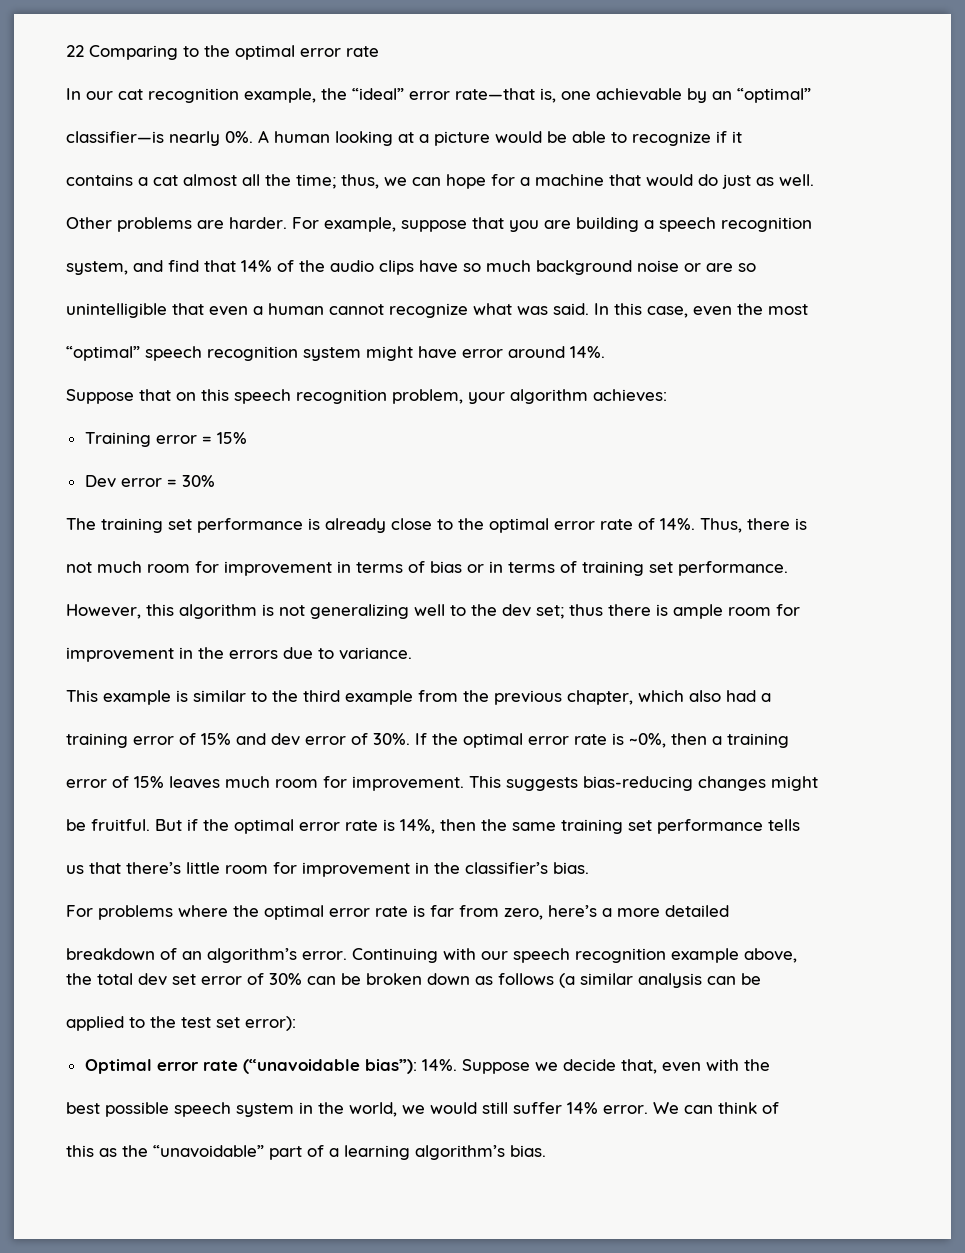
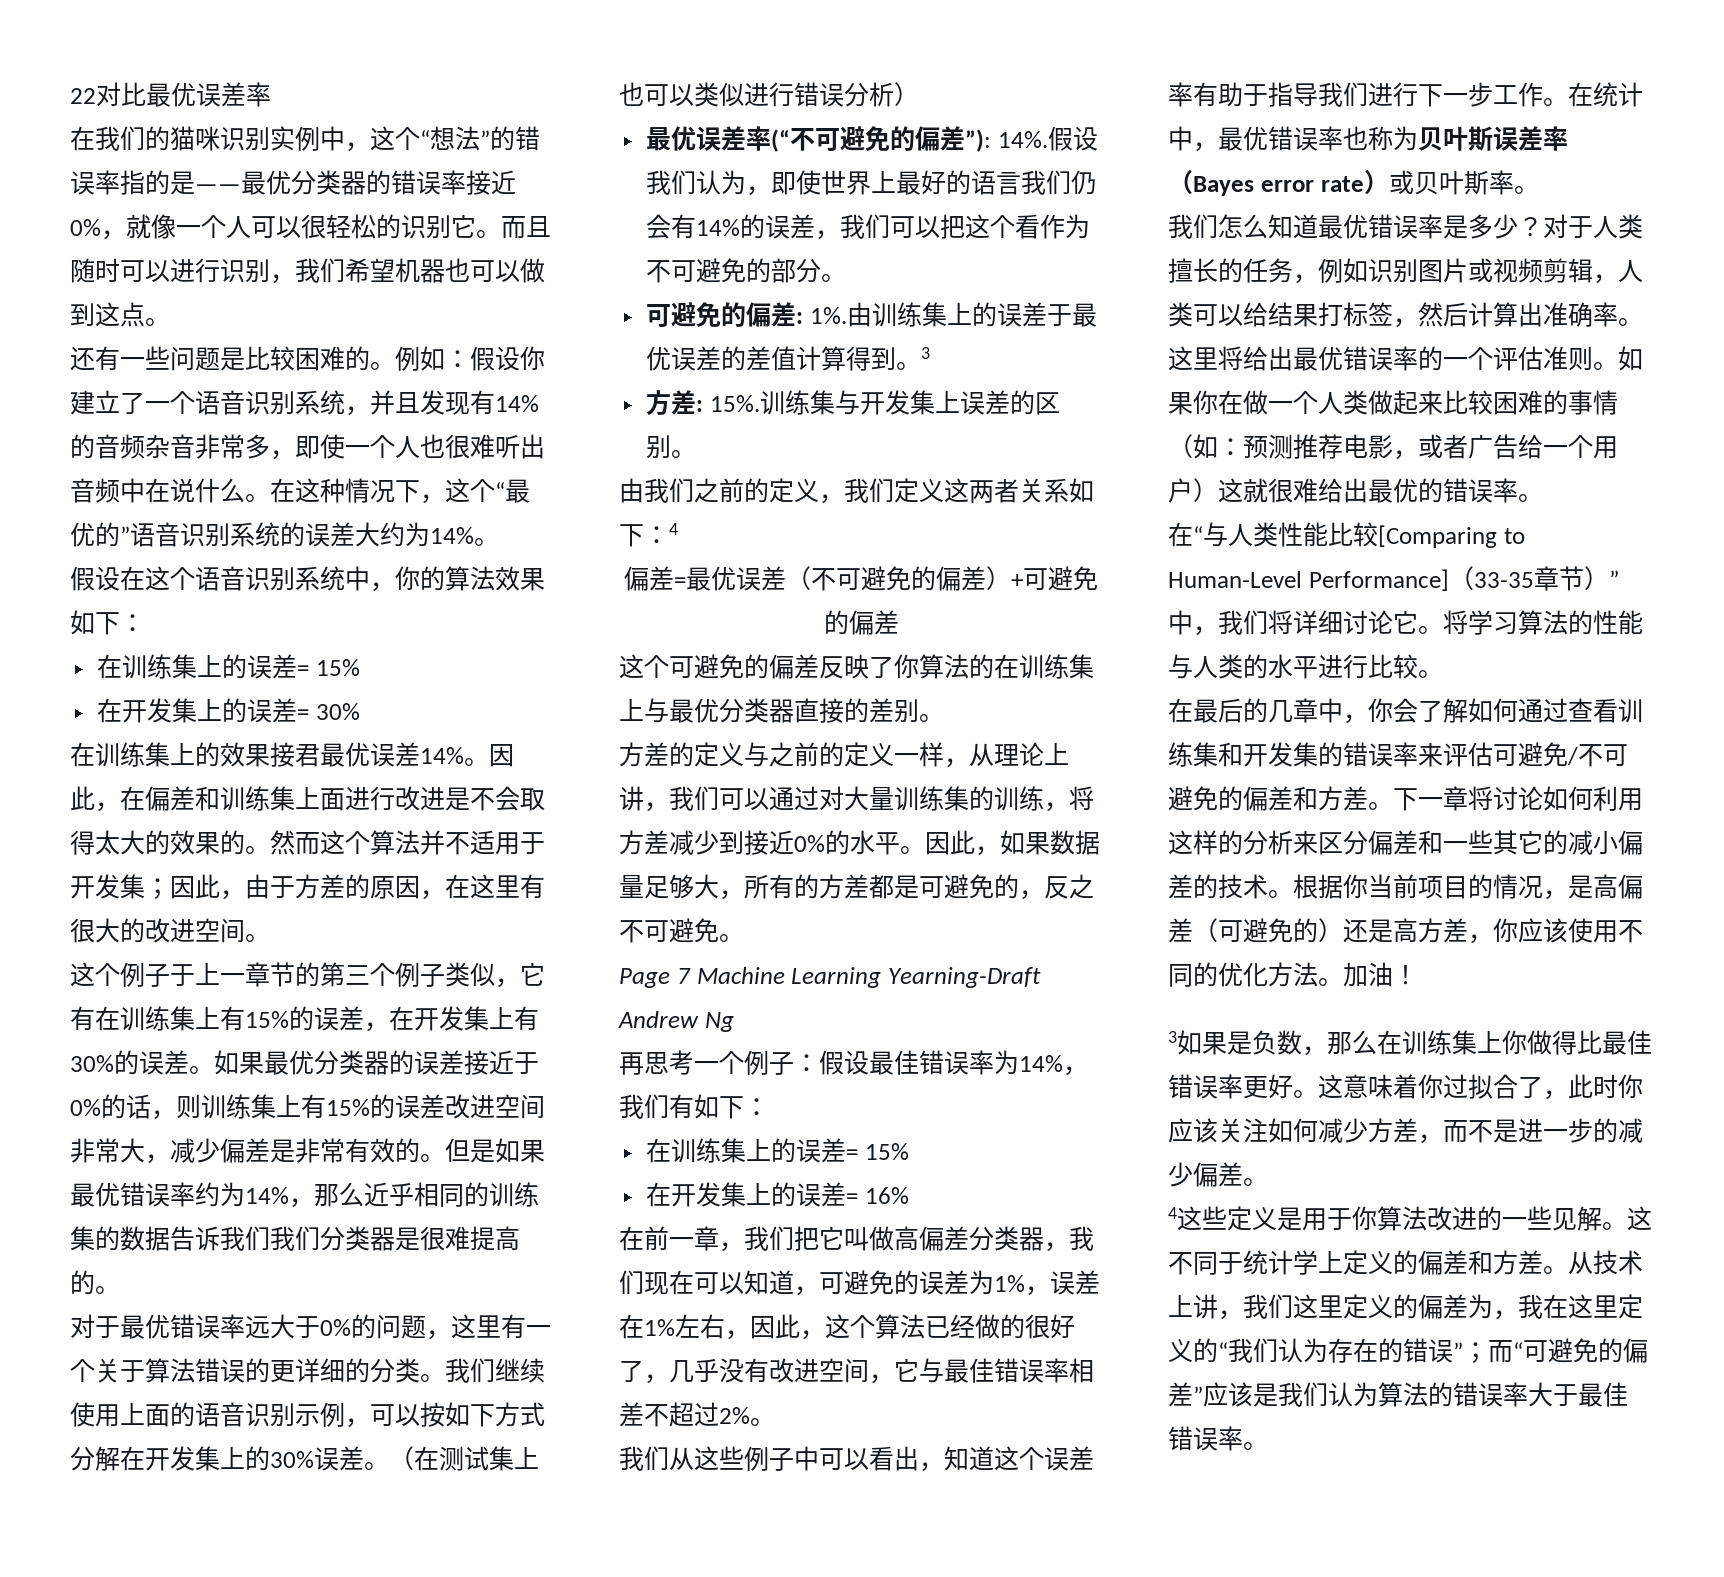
- 22 Comparing to the optimal error rate
- In our cat recognition example, the “ideal” error rate—that is, one achievable by an “optimal”
- classifier—is nearly 0%. A human looking at a picture would be able to recognize if it
- contains a cat almost all the time; thus, we can hope for a machine that would do just as well.
- Other problems are harder. For example, suppose that you are building a speech recognition
- system, and find that 14% of the audio clips have so much background noise or are so
- unintelligible that even a human cannot recognize what was said. In this case, even the most
- “optimal” speech recognition system might have error around 14%.
- Suppose that on this speech recognition problem, your algorithm achieves:
- Training error = 15%
- Dev error = 30%
- The training set performance is already close to the optimal error rate of 14%. Thus, there is
- not much room for improvement in terms of bias or in terms of training set performance.
- However, this algorithm is not generalizing well to the dev set; thus there is ample room for
- improvement in the errors due to variance.
- This example is similar to the third example from the previous chapter, which also had a
- training error of 15% and dev error of 30%. If the optimal error rate is ~0%, then a training
- error of 15% leaves much room for improvement. This suggests bias-reducing changes might
- be fruitful. But if the optimal error rate is 14%, then the same training set performance tells
- us that there’s little room for improvement in the classifier’s bias.
- For problems where the optimal error rate is far from zero, here’s a more detailed
- breakdown of an algorithm’s error. Continuing with our speech recognition example above,
- the total dev set error of 30% can be broken down as follows (a similar analysis can be
- applied to the test set error):
- Optimal error rate (“unavoidable bias”): 14%. Suppose we decide that, even with the
- best possible speech system in the world, we would still suffer 14% error. We can think of
- this as the “unavoidable” part of a learning algorithm’s bias.
+ 22对比最优误差率
+ 在我们的猫咪识别实例中，这个“想法”的错误率指的是——最优分类器的错误率接近0%，就像一个人可以很轻松的识别它。而且随时可以进行识别，我们希望机器也可以做到这点。
+ 还有一些问题是比较困难的。例如：假设你建立了一个语音识别系统，并且发现有14%的音频杂音非常多，即使一个人也很难听出音频中在说什么。在这种情况下，这个“最优的”语音识别系统的误差大约为14%。
+ 假设在这个语音识别系统中，你的算法效果如下：
+ 在训练集上的误差= 15%
+ 在开发集上的误差= 30%
+ 在训练集上的效果接君最优误差14%。因此，在偏差和训练集上面进行改进是不会取得太大的效果的。然而这个算法并不适用于开发集；因此，由于方差的原因，在这里有很大的改进空间。
+ 这个例子于上一章节的第三个例子类似，它有在训练集上有15%的误差，在开发集上有30%的误差。如果最优分类器的误差接近于0%的话，则训练集上有15%的误差改进空间非常大，减少偏差是非常有效的。但是如果最优错误率约为14%，那么近乎相同的训练集的数据告诉我们我们分类器是很难提高的。
+ 对于最优错误率远大于0%的问题，这里有一个关于算法错误的更详细的分类。我们继续使用上面的语音识别示例，可以按如下方式分解在开发集上的30%误差。（在测试集上也可以类似进行错误分析）
+ 最优误差率(“不可避免的偏差”): 14%.假设我们认为，即使世界上最好的语言我们仍会有14%的误差，我们可以把这个看作为不可避免的部分。
+ 可避免的偏差: 1%.由训练集上的误差于最优误差的差值计算得到。3
+ 方差: 15%.训练集与开发集上误差的区别。
+ 由我们之前的定义，我们定义这两者关系如下：4
+ 偏差=最优误差（不可避免的偏差）+可避免的偏差
+ 这个可避免的偏差反映了你算法的在训练集上与最优分类器直接的差别。
+ 方差的定义与之前的定义一样，从理论上讲，我们可以通过对大量训练集的训练，将方差减少到接近0%的水平。因此，如果数据量足够大，所有的方差都是可避免的，反之不可避免。
+ Page 7 Machine Learning Yearning-Draft Andrew Ng
+ 再思考一个例子：假设最佳错误率为14%，我们有如下：
+ 在训练集上的误差= 15%
+ 在开发集上的误差= 16%
+ 在前一章，我们把它叫做高偏差分类器，我们现在可以知道，可避免的误差为1%，误差在1%左右，因此，这个算法已经做的很好了，几乎没有改进空间，它与最佳错误率相差不超过2%。
+ 我们从这些例子中可以看出，知道这个误差率有助于指导我们进行下一步工作。在统计中，最优错误率也称为贝叶斯误差率（Bayes error rate）或贝叶斯率。
+ 我们怎么知道最优错误率是多少？对于人类擅长的任务，例如识别图片或视频剪辑，人类可以给结果打标签，然后计算出准确率。这里将给出最优错误率的一个评估准则。如果你在做一个人类做起来比较困难的事情（如：预测推荐电影，或者广告给一个用户）这就很难给出最优的错误率。
+ 在“与人类性能比较[Comparing to Human-Level Performance]（33-35章节）”中，我们将详细讨论它。将学习算法的性能与人类的水平进行比较。
+ 在最后的几章中，你会了解如何通过查看训练集和开发集的错误率来评估可避免/不可避免的偏差和方差。下一章将讨论如何利用这样的分析来区分偏差和一些其它的减小偏差的技术。根据你当前项目的情况，是高偏差（可避免的）还是高方差，你应该使用不同的优化方法。加油！
+ 3如果是负数，那么在训练集上你做得比最佳错误率更好。这意味着你过拟合了，此时你应该关注如何减少方差，而不是进一步的减少偏差。
+ 4这些定义是用于你算法改进的一些见解。这不同于统计学上定义的偏差和方差。从技术上讲，我们这里定义的偏差为，我在这里定义的“我们认为存在的错误”；而“可避免的偏差”应该是我们认为算法的错误率大于最佳错误率。

